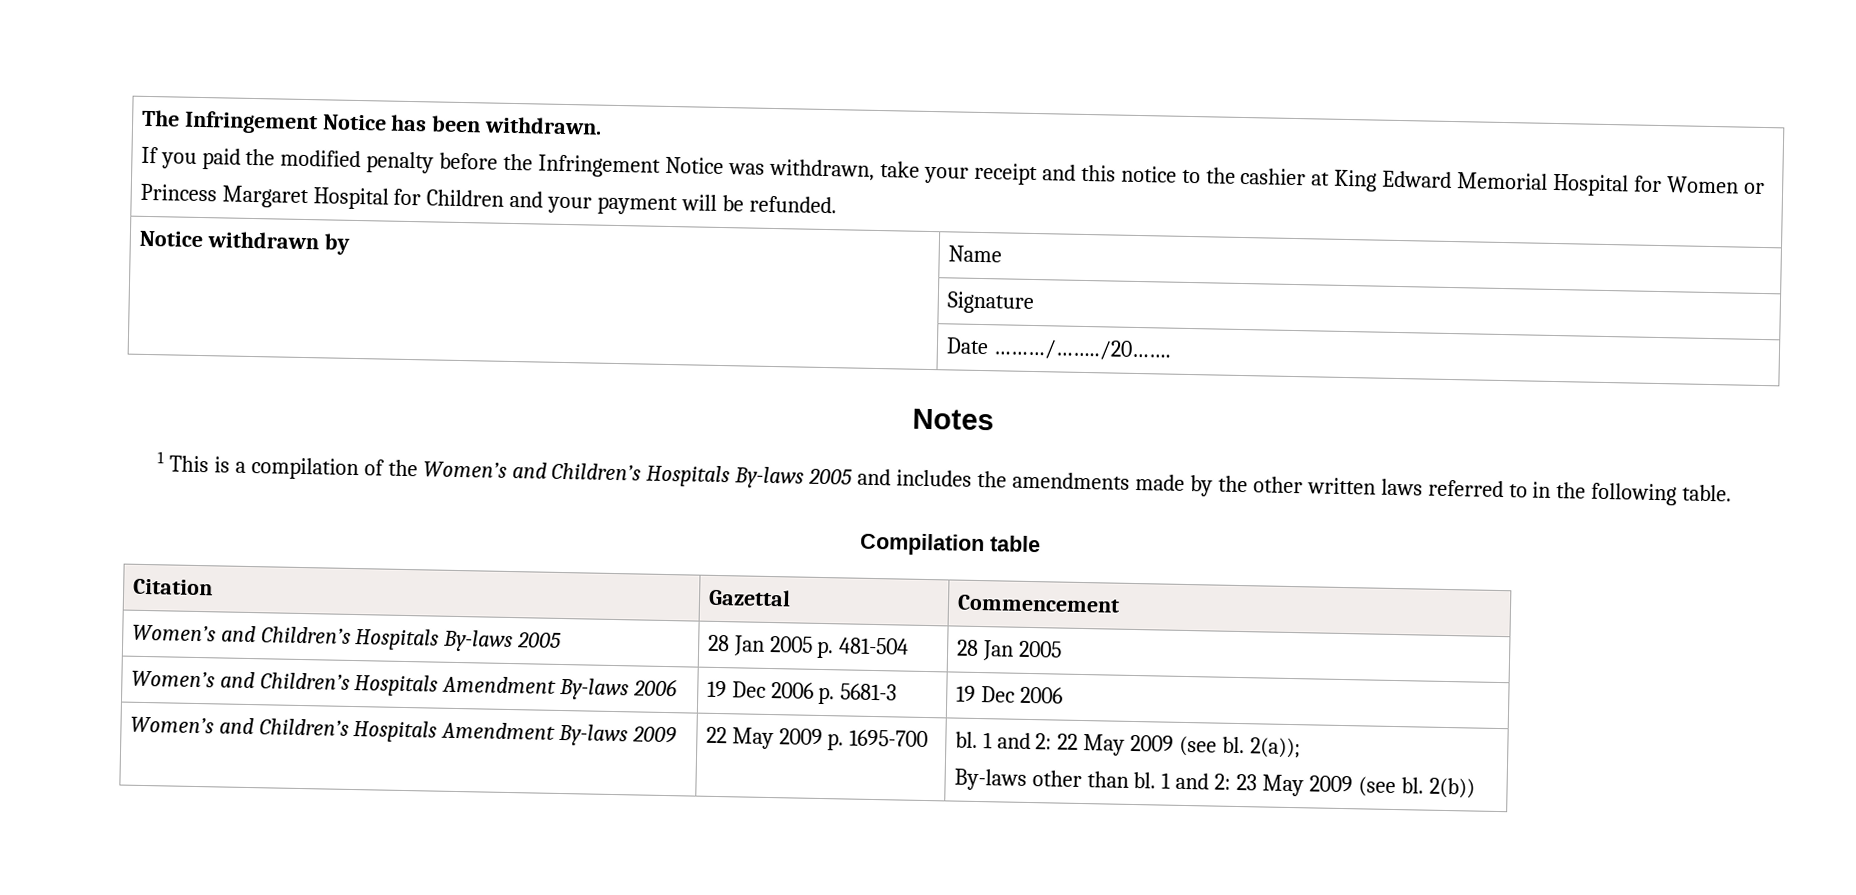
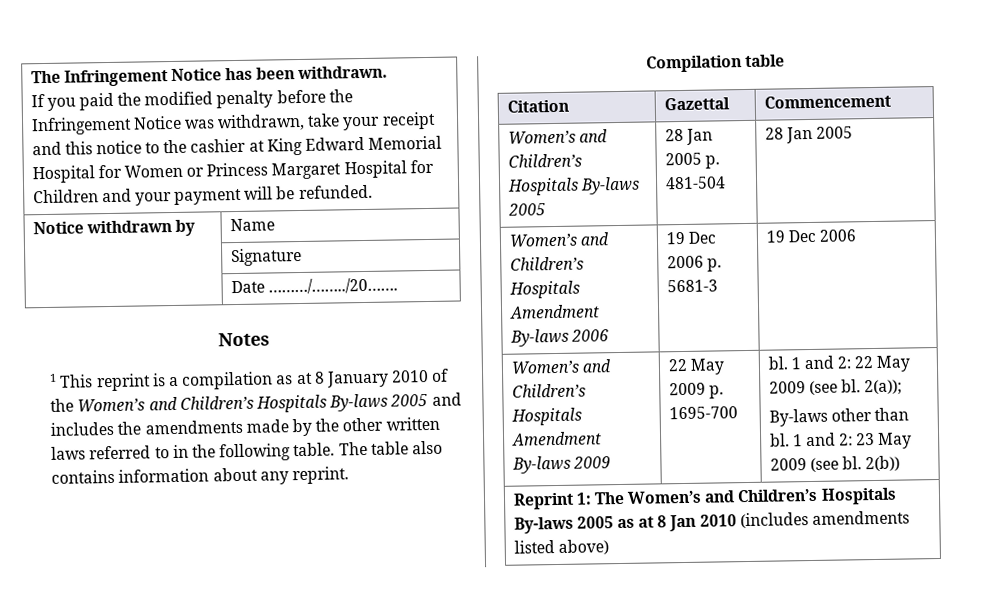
- 1 This is a compilation of the Women’s and Children’s Hospitals By-laws 2005 and includes the amendments made by the other written laws referred to in the following table.
+ 1 This reprint is a compilation as at 8 January 2010 of the Women’s and Children’s Hospitals By-laws 2005 and includes the amendments made by the other written laws referred to in the following table. The table also contains information about any reprint.
+ Reprint 1: The Women’s and Children’s Hospitals By-laws 2005 as at 8 Jan 2010 (includes amendments listed above)

